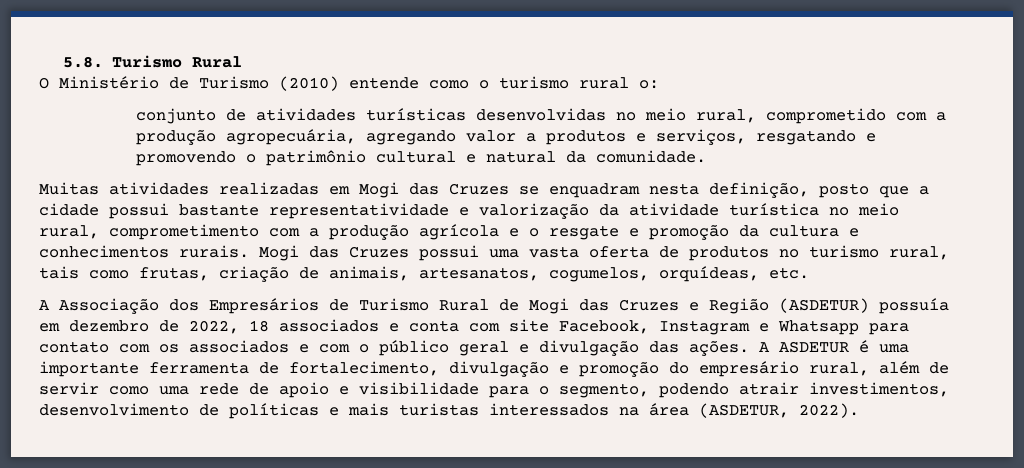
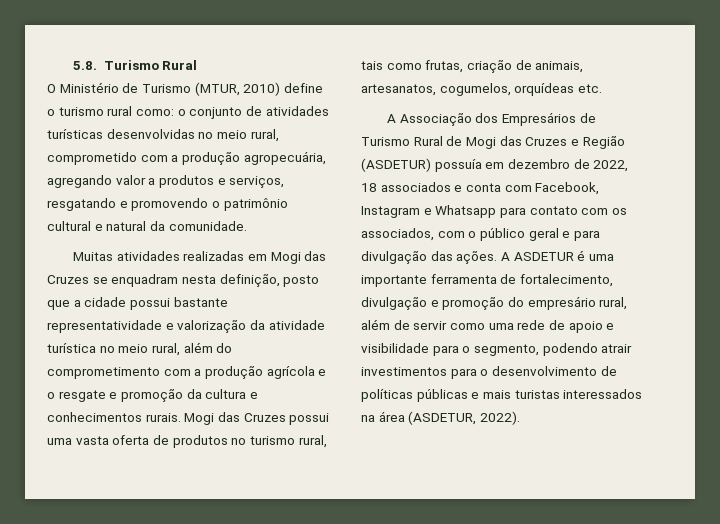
- O Ministério de Turismo (2010) entende como o turismo rural o:
- conjunto de atividades turísticas desenvolvidas no meio rural, comprometido com a produção agropecuária, agregando valor a produtos e serviços, resgatando e promovendo o patrimônio cultural e natural da comunidade.
+ O Ministério de Turismo (MTUR, 2010) define o turismo rural como: o conjunto de atividades turísticas desenvolvidas no meio rural, comprometido com a produção agropecuária, agregando valor a produtos e serviços, resgatando e promovendo o patrimônio cultural e natural da comunidade.
- Muitas atividades realizadas em Mogi das Cruzes se enquadram nesta definição, posto que a cidade possui bastante representatividade e valorização da atividade turística no meio rural, comprometimento com a produção agrícola e o resgate e promoção da cultura e conhecimentos rurais.
+ Muitas atividades realizadas em Mogi das Cruzes se enquadram nesta definição, posto que a cidade possui bastante representatividade e valorização da atividade turística no meio rural, além do comprometimento com a produção agrícola e o resgate e promoção da cultura e conhecimentos rurais.
- Mogi das Cruzes possui uma vasta oferta de produtos no turismo rural, tais como frutas, criação de animais, artesanatos, cogumelos, orquídeas, etc.
+ Mogi das Cruzes possui uma vasta oferta de produtos no turismo rural, tais como frutas, criação de animais, artesanatos, cogumelos, orquídeas etc.
- A Associação dos Empresários de Turismo Rural de Mogi das Cruzes e Região (ASDETUR) possuía em dezembro de 2022, 18 associados e conta com site Facebook, Instagram e Whatsapp para contato com os associados e com o público geral e divulgação das ações.
+ A Associação dos Empresários de Turismo Rural de Mogi das Cruzes e Região (ASDETUR) possuía em dezembro de 2022, 18 associados e conta com Facebook, Instagram e Whatsapp para contato com os associados, com o público geral e para divulgação das ações.
- A ASDETUR é uma importante ferramenta de fortalecimento, divulgação e promoção do empresário rural, além de servir como uma rede de apoio e visibilidade para o segmento, podendo atrair investimentos, desenvolvimento de políticas e mais turistas interessados na área (ASDETUR, 2022).
+ A ASDETUR é uma importante ferramenta de fortalecimento, divulgação e promoção do empresário rural, além de servir como uma rede de apoio e visibilidade para o segmento, podendo atrair investimentos para o desenvolvimento de políticas públicas e mais turistas interessados na área (ASDETUR, 2022).

